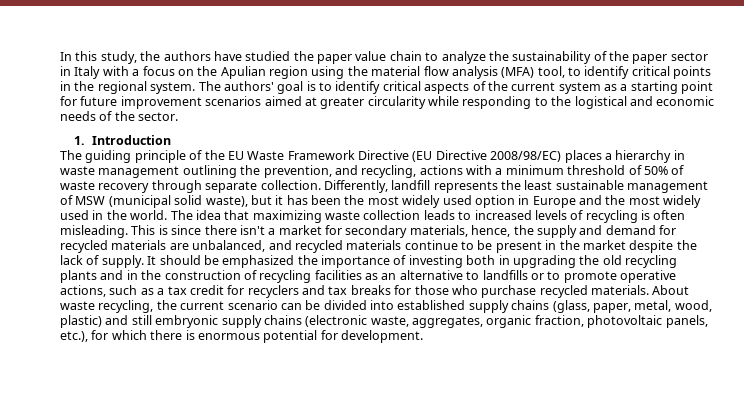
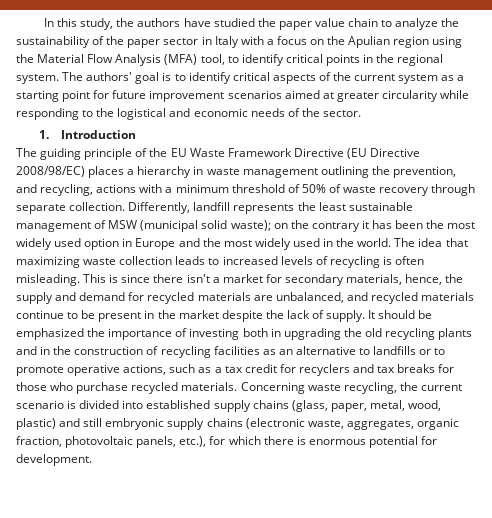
- In this study, the authors have studied the paper value chain to analyze the sustainability of the paper sector in Italy with a focus on the Apulian region using the material flow analysis (MFA) tool, to identify critical points in the regional system.
+ In this study, the authors have studied the paper value chain to analyze the sustainability of the paper sector in Italy with a focus on the Apulian region using the Material Flow Analysis (MFA) tool, to identify critical points in the regional system.
- Differently, landfill represents the least sustainable management of MSW (municipal solid waste), but it has been the most widely used option in Europe and the most widely used in the world.
+ Differently, landfill represents the least sustainable management of MSW (municipal solid waste); on the contrary it has been the most widely used option in Europe and the most widely used in the world.
- About waste recycling, the current scenario can be divided into established supply chains (glass, paper, metal, wood, plastic) and still embryonic supply chains (electronic waste, aggregates, organic fraction, photovoltaic panels, etc.), for which there is enormous potential for development.
+ Concerning waste recycling, the current scenario is divided into established supply chains (glass, paper, metal, wood, plastic) and still embryonic supply chains (electronic waste, aggregates, organic fraction, photovoltaic panels, etc.), for which there is enormous potential for development.

